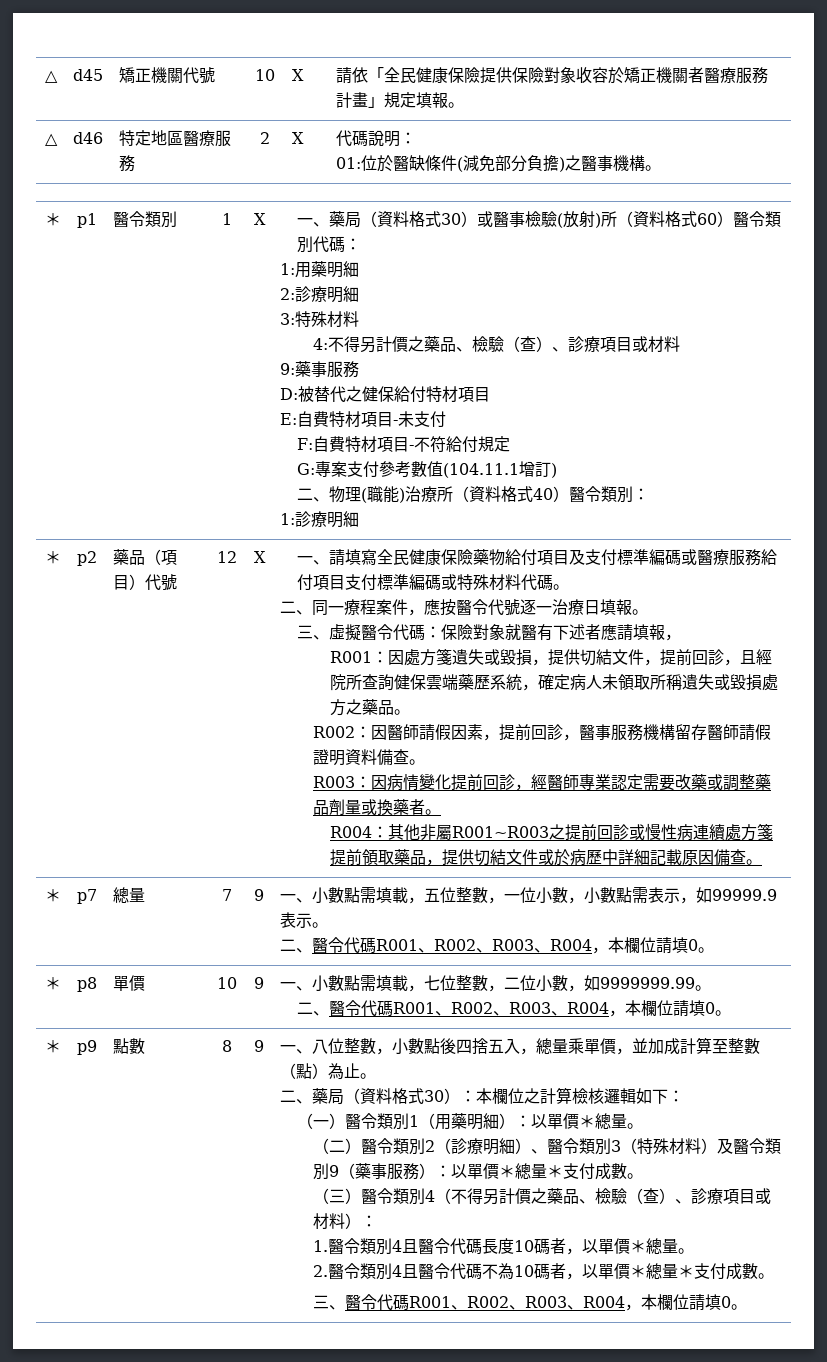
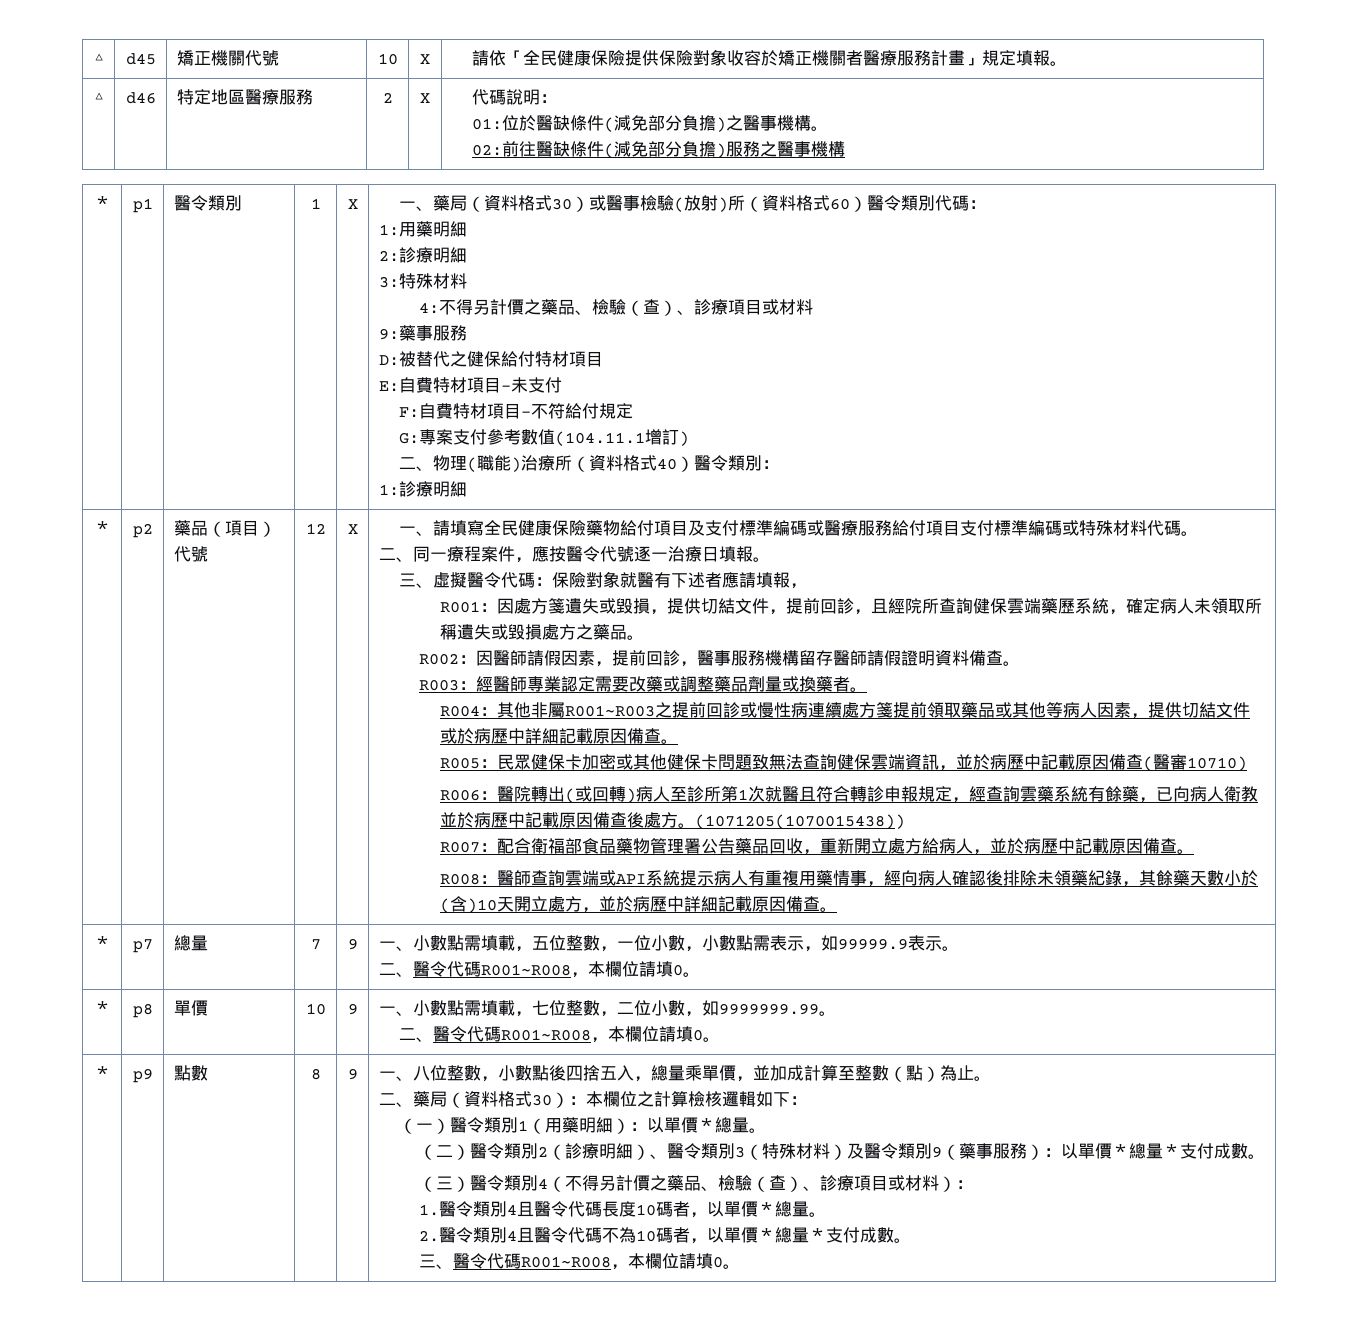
  △ | d46 | 特定地區醫療服務 | 2 | X | 代碼說明：
  01:位於醫缺條件(減免部分負擔)之醫事機構。
+ 02:前往醫缺條件(減免部分負擔)服務之醫事機構
- R003：因病情變化提前回診，經醫師專業認定需要改藥或調整藥品劑量或換藥者。
+ R003：經醫師專業認定需要改藥或調整藥品劑量或換藥者。
- R004：其他非屬R001~R003之提前回診或慢性病連續處方箋提前領取藥品，提供切結文件或於病歷中詳細記載原因備查。
+ R004：其他非屬R001~R003之提前回診或慢性病連續處方箋提前領取藥品或其他等病人因素，提供切結文件或於病歷中詳細記載原因備查。
+ R005：民眾健保卡加密或其他健保卡問題致無法查詢健保雲端資訊，並於病歷中記載原因備查(醫審10710)
+ R006：醫院轉出(或回轉)病人至診所第1次就醫且符合轉診申報規定，經查詢雲藥系統有餘藥，已向病人衛教並於病歷中記載原因備查後處方。(1071205(1070015438))
+ R007：配合衛福部食品藥物管理署公告藥品回收，重新開立處方給病人，並於病歷中記載原因備查。
+ R008：醫師查詢雲端或API系統提示病人有重複用藥情事，經向病人確認後排除未領藥紀錄，其餘藥天數小於(含)10天開立處方，並於病歷中詳細記載原因備查。
  ＊ | p7 | 總量 | 7 | 9 | 一、小數點需填載，五位整數，一位小數，小數點需表示，如99999.9表示。
- 二、醫令代碼R001、R002、R003、R004，本欄位請填0。
+ 二、醫令代碼R001~R008，本欄位請填0。
  ＊ | p8 | 單價 | 10 | 9 | 一、小數點需填載，七位整數，二位小數，如9999999.99。
- 二、醫令代碼R001、R002、R003、R004，本欄位請填0。
+ 二、醫令代碼R001~R008，本欄位請填0。
- 三、醫令代碼R001、R002、R003、R004，本欄位請填0。
+ 三、醫令代碼R001~R008，本欄位請填0。

